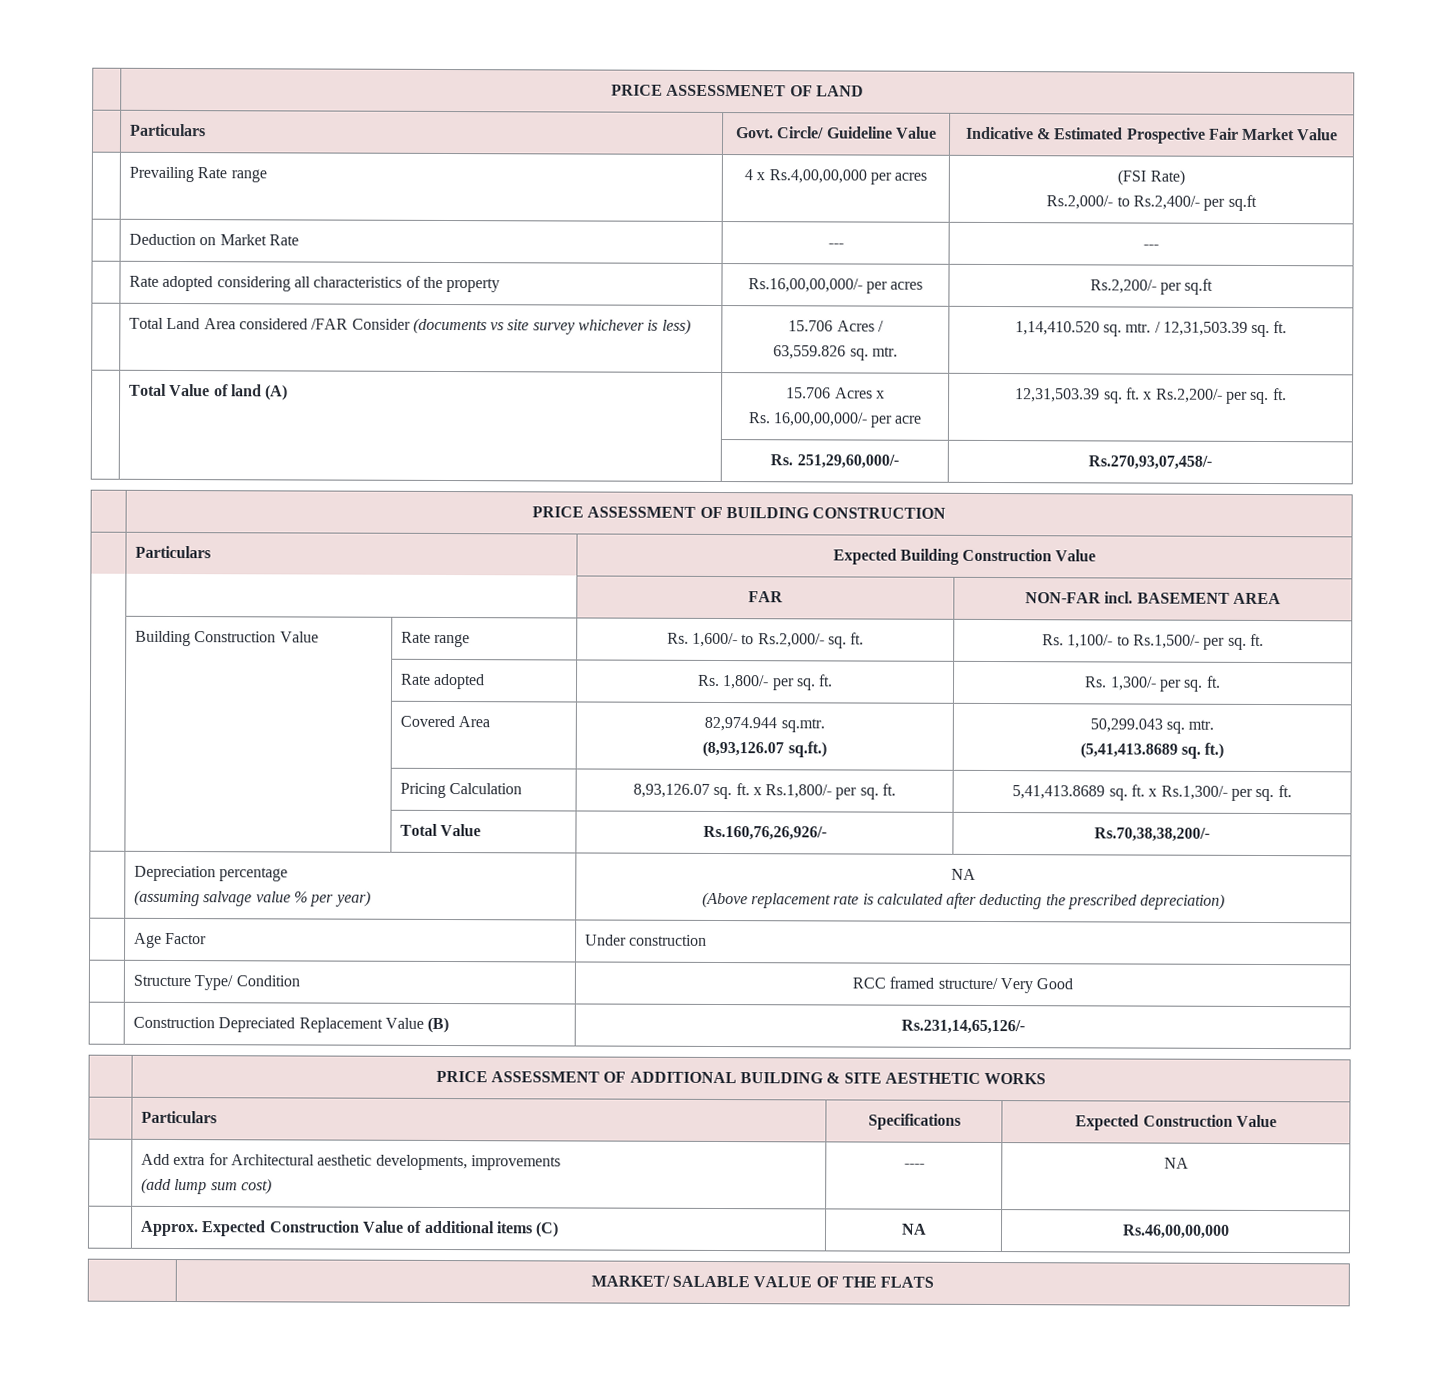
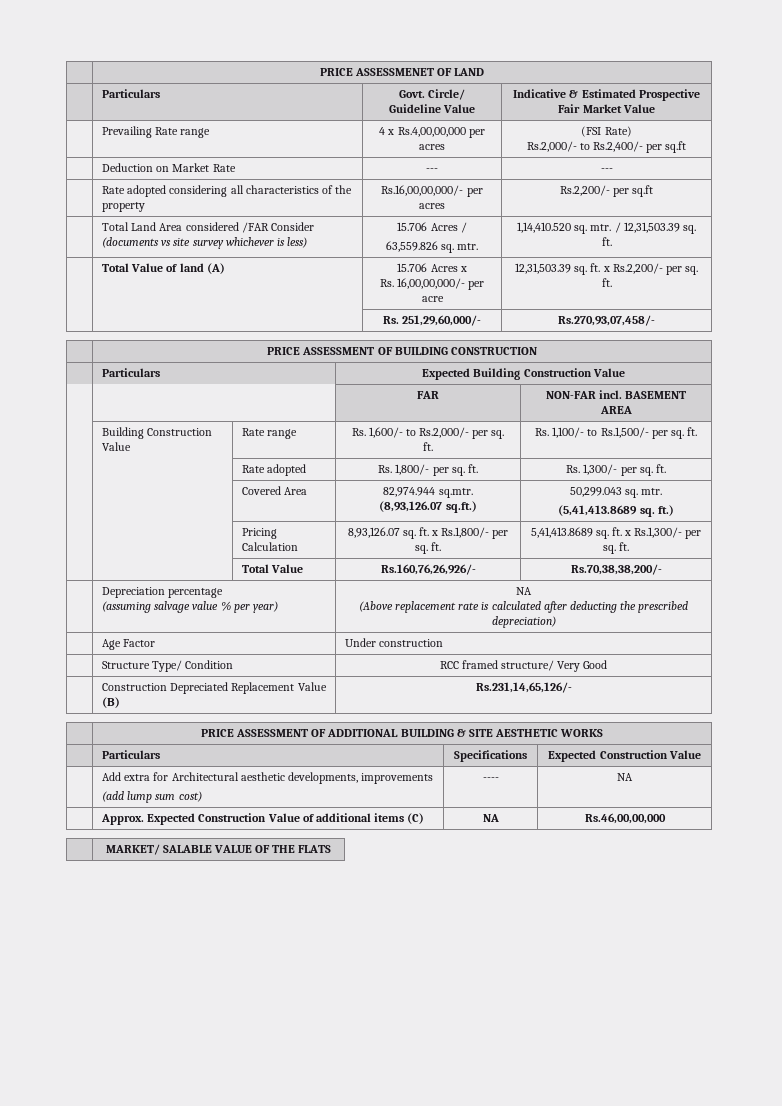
- | Building Construction Value | Rate range | Rs. 1,600/- to Rs.2,000/- sq. ft. | Rs. 1,100/- to Rs.1,500/- per sq. ft.
+ | Building Construction Value | Rate range | Rs. 1,600/- to Rs.2,000/- per sq. ft. | Rs. 1,100/- to Rs.1,500/- per sq. ft.

